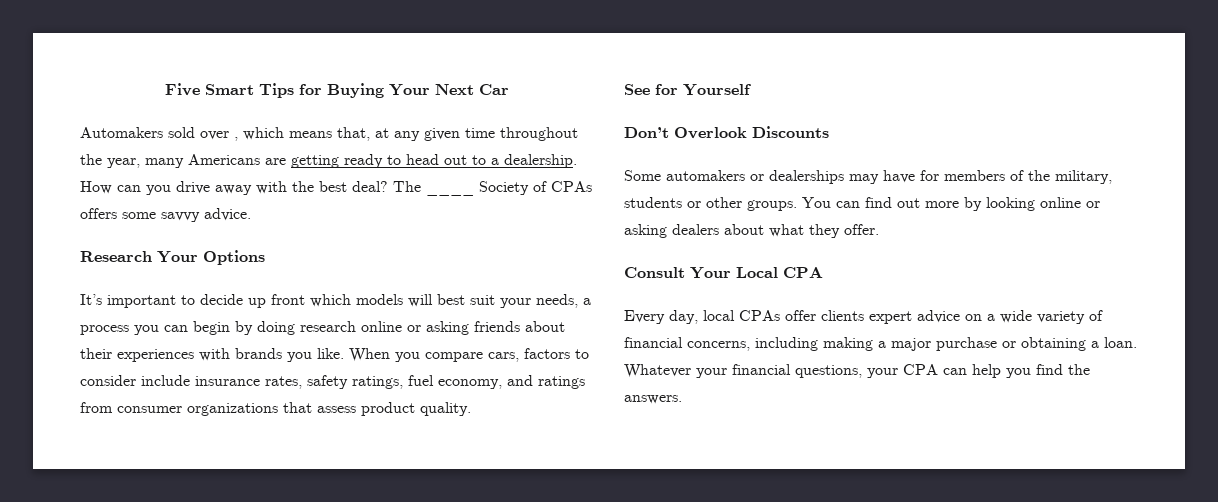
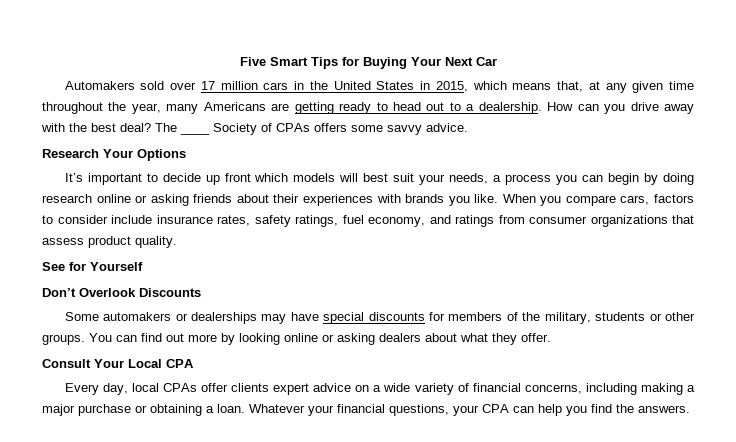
- Automakers sold over , which means that, at any given time throughout the year, many Americans are getting ready to head out to a dealership.
+ Automakers sold over 17 million cars in the United States in 2015, which means that, at any given time throughout the year, many Americans are getting ready to head out to a dealership.
- Some automakers or dealerships may have for members of the military, students or other groups.
+ Some automakers or dealerships may have special discounts for members of the military, students or other groups.

